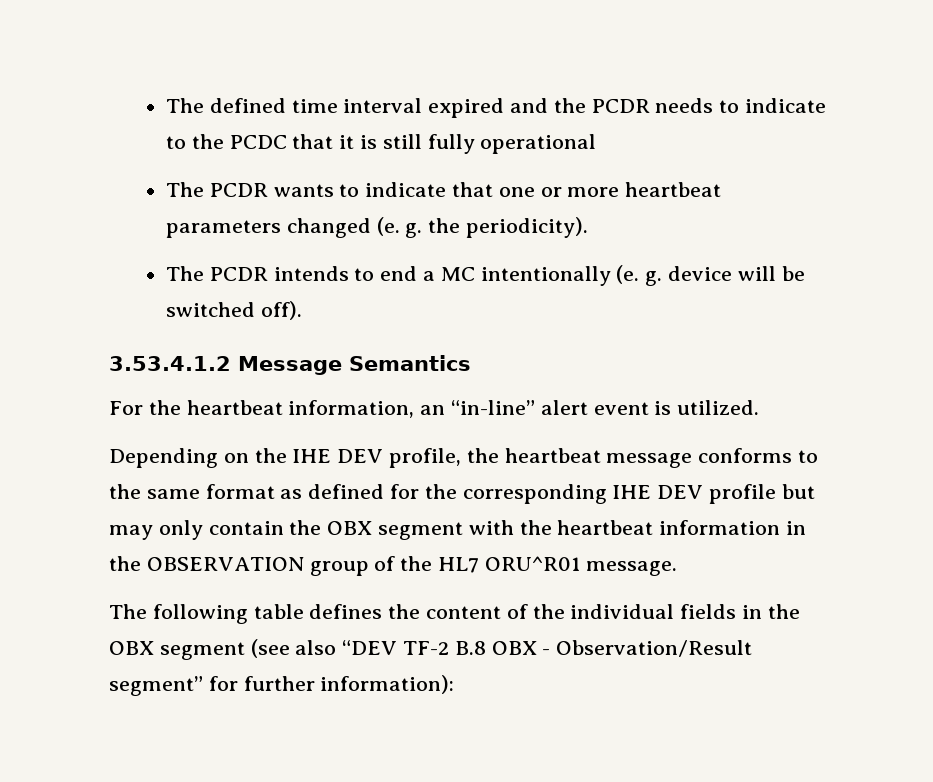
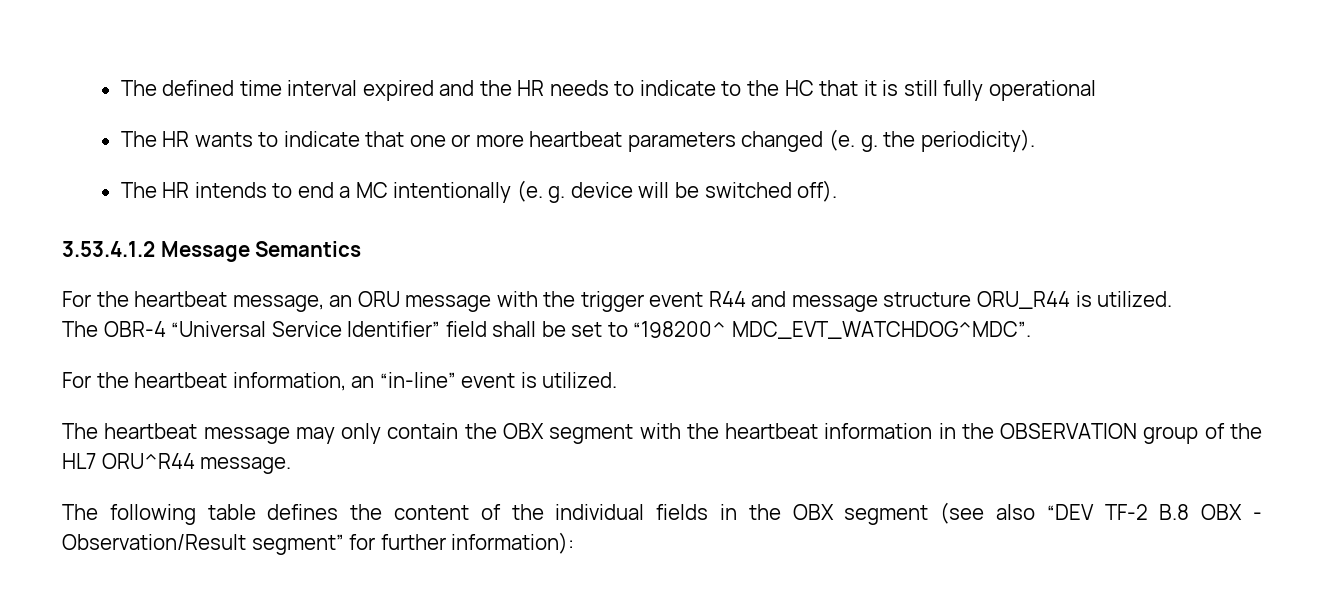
- The defined time interval expired and the PCDR needs to indicate to the PCDC that it is still fully operational
+ The defined time interval expired and the HR needs to indicate to the HC that it is still fully operational
- The PCDR wants to indicate that one or more heartbeat parameters changed (e. g. the periodicity).
+ The HR wants to indicate that one or more heartbeat parameters changed (e. g. the periodicity).
- The PCDR intends to end a MC intentionally (e. g. device will be switched off).
+ The HR intends to end a MC intentionally (e. g. device will be switched off).
+ For the heartbeat message, an ORU message with the trigger event R44 and message structure ORU_R44 is utilized.
+ The OBR-4 “Universal Service Identifier” field shall be set to “198200^ MDC_EVT_WATCHDOG^MDC”.
- For the heartbeat information, an “in-line” alert event is utilized.
+ For the heartbeat information, an “in-line” event is utilized.
- Depending on the IHE DEV profile, the heartbeat message conforms to the same format as defined for the corresponding IHE DEV profile but may only contain the OBX segment with the heartbeat information in the OBSERVATION group of the HL7 ORU^R01 message.
+ The heartbeat message may only contain the OBX segment with the heartbeat information in the OBSERVATION group of the HL7 ORU^R44 message.

